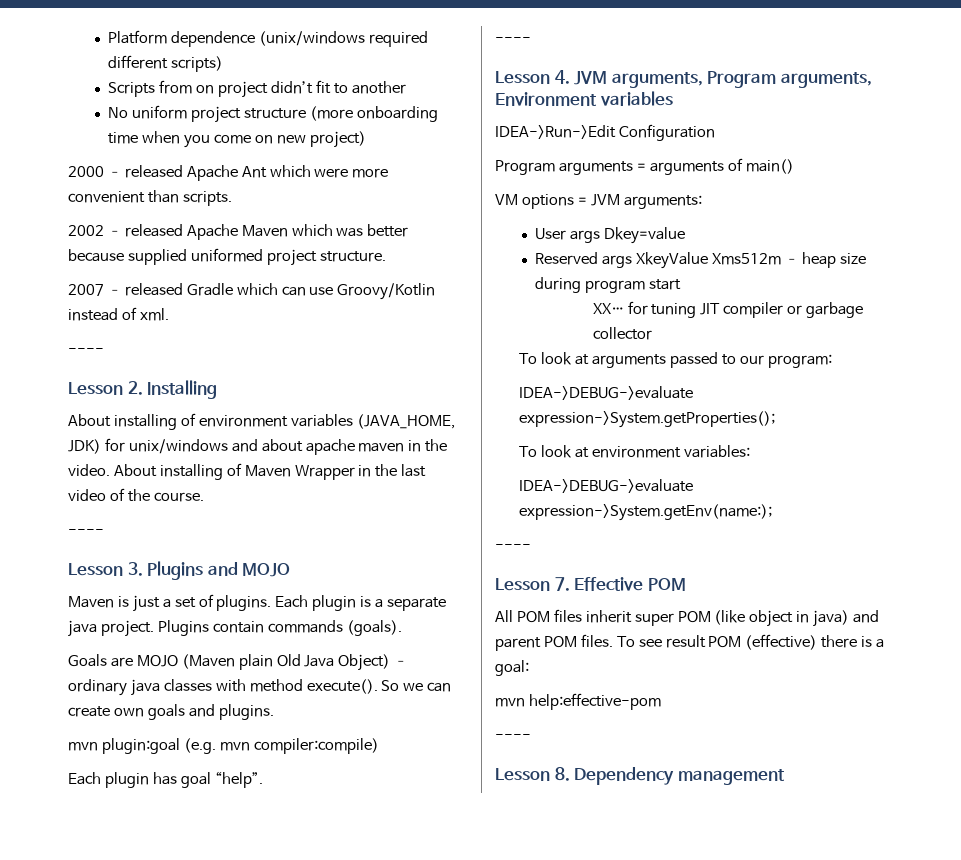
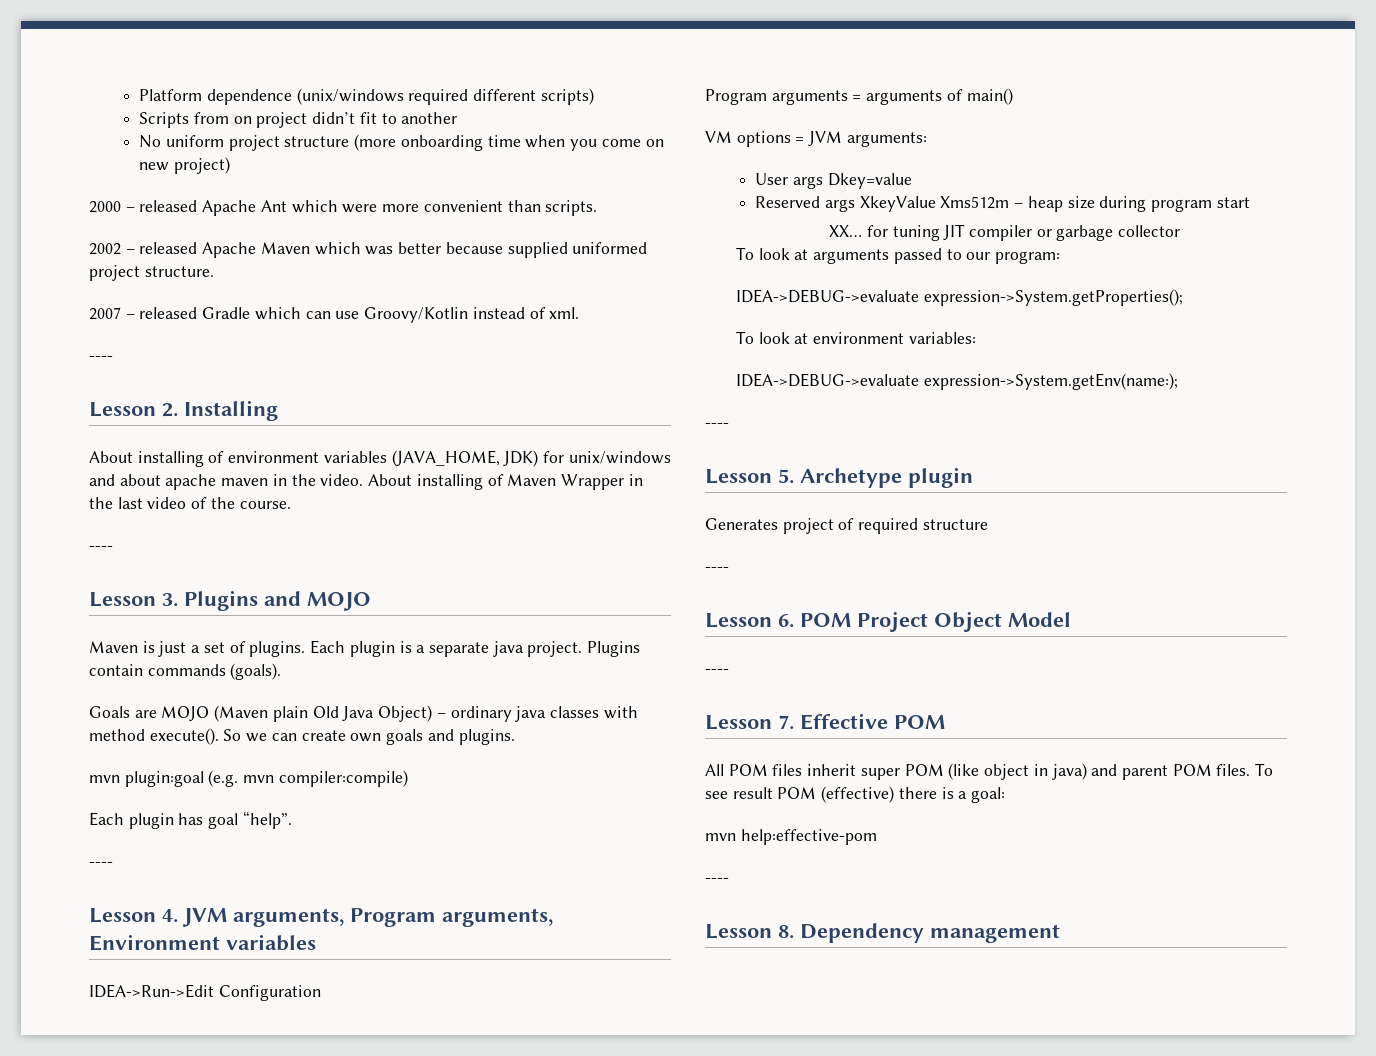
+ Lesson 5. Archetype plugin
+ Generates project of required structure
+ ----
+ Lesson 6. POM Project Object Model
+ ----

